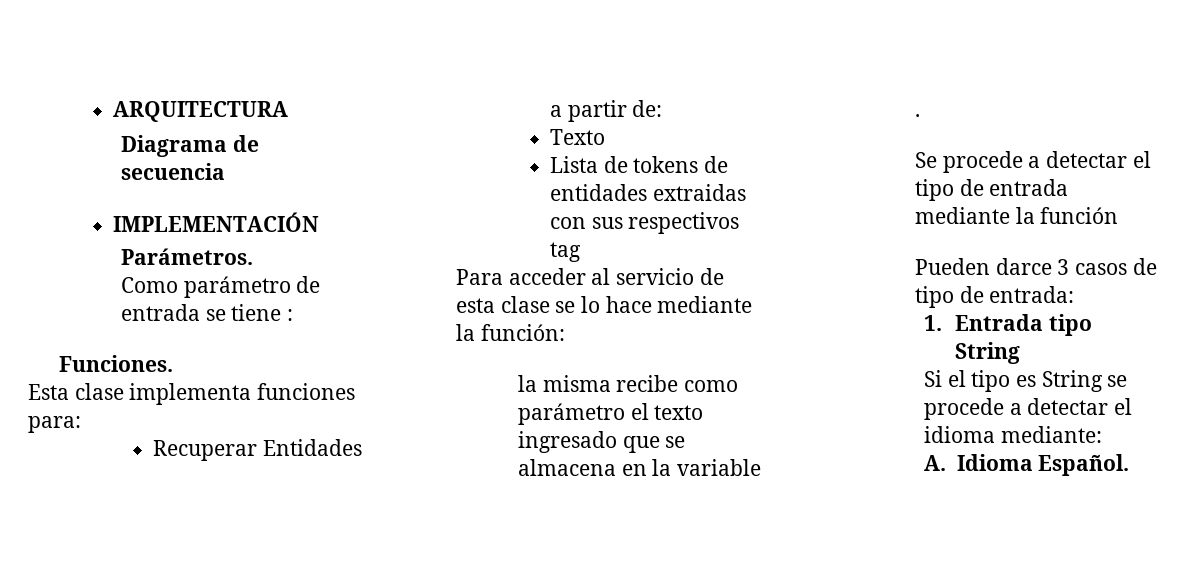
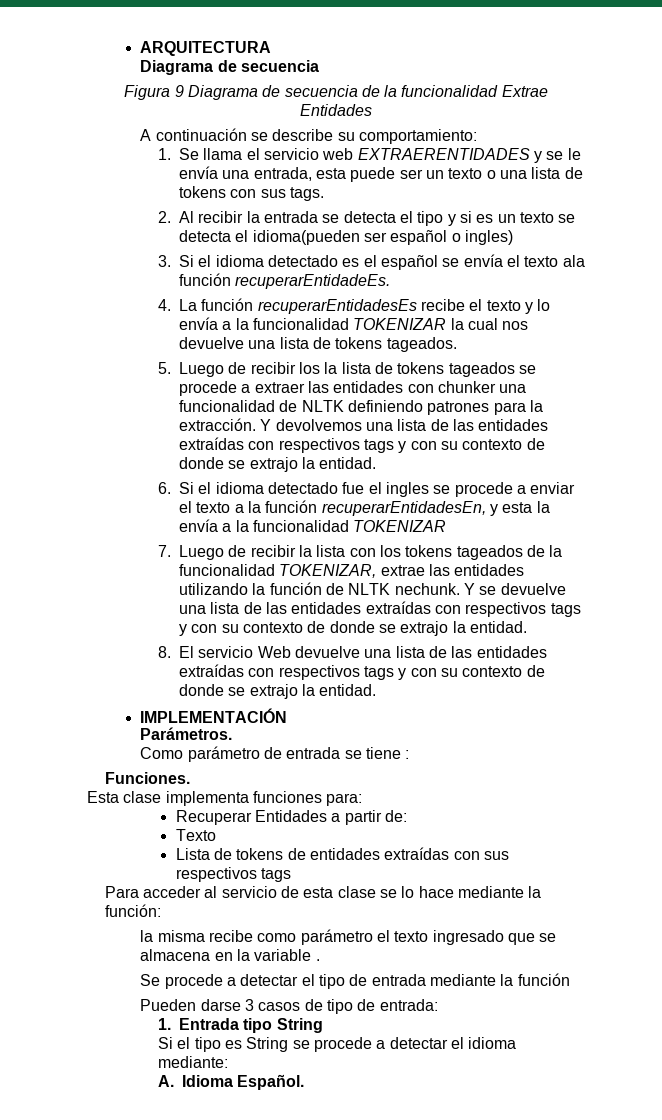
+ Figura 9 Diagrama de secuencia de la funcionalidad Extrae Entidades
+ A continuación se describe su comportamiento:
+ 1. Se llama el servicio web EXTRAERENTIDADES y se le envía una entrada, esta puede ser un texto o una lista de tokens con sus tags.
+ 2. Al recibir la entrada se detecta el tipo y si es un texto se detecta el idioma(pueden ser español o ingles)
+ 3. Si el idioma detectado es el español se envía el texto ala función recuperarEntidadeEs.
+ 4. La función recuperarEntidadesEs recibe el texto y lo envía a la funcionalidad TOKENIZAR la cual nos devuelve una lista de tokens tageados.
+ 5. Luego de recibir los la lista de tokens tageados se procede a extraer las entidades con chunker una funcionalidad de NLTK definiendo patrones para la extracción. Y devolvemos una lista de las entidades extraídas con respectivos tags y con su contexto de donde se extrajo la entidad.
+ 6. Si el idioma detectado fue el ingles se procede a enviar el texto a la función recuperarEntidadesEn, y esta la envía a la funcionalidad TOKENIZAR
+ 7. Luego de recibir la lista con los tokens tageados de la funcionalidad TOKENIZAR, extrae las entidades utilizando la función de NLTK nechunk. Y se devuelve una lista de las entidades extraídas con respectivos tags y con su contexto de donde se extrajo la entidad.
+ 8. El servicio Web devuelve una lista de las entidades extraídas con respectivos tags y con su contexto de donde se extrajo la entidad.
- Lista de tokens de entidades extraidas con sus respectivos tag
+ Lista de tokens de entidades extraídas con sus respectivos tags
- Pueden darce 3 casos de tipo de entrada:
+ Pueden darse 3 casos de tipo de entrada:

